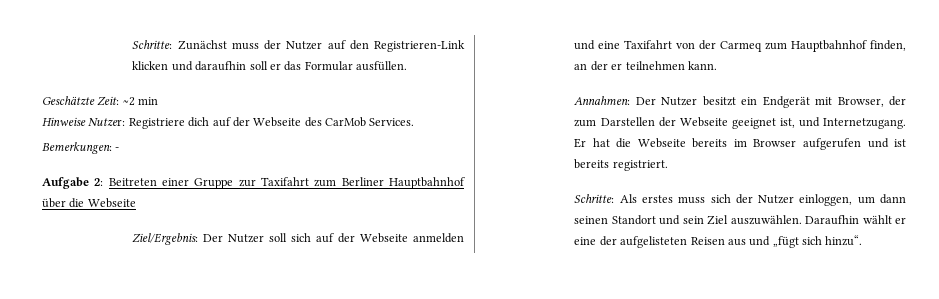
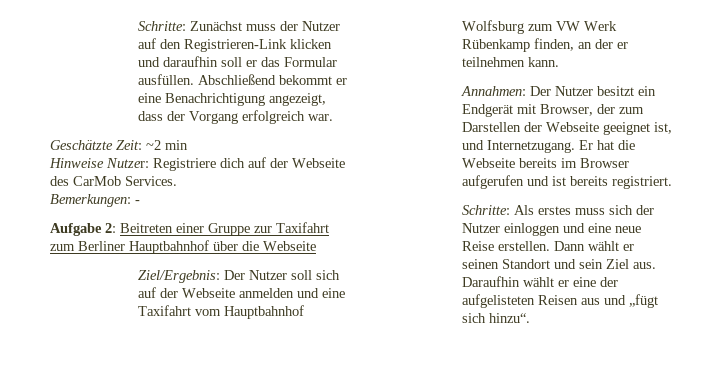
+ Abschließend bekommt er eine Benachrichtigung angezeigt, dass der Vorgang erfolgreich war.
- Ziel/Ergebnis: Der Nutzer soll sich auf der Webseite anmelden und eine Taxifahrt von der Carmeq zum Hauptbahnhof finden, an der er teilnehmen kann.
+ Ziel/Ergebnis: Der Nutzer soll sich auf der Webseite anmelden und eine Taxifahrt vom Hauptbahnhof Wolfsburg zum VW Werk Rübenkamp finden, an der er teilnehmen kann.
- Schritte: Als erstes muss sich der Nutzer einloggen, um dann seinen Standort und sein Ziel auszuwählen.
+ Schritte: Als erstes muss sich der Nutzer einloggen und eine neue Reise erstellen. Dann wählt er seinen Standort und sein Ziel aus.

